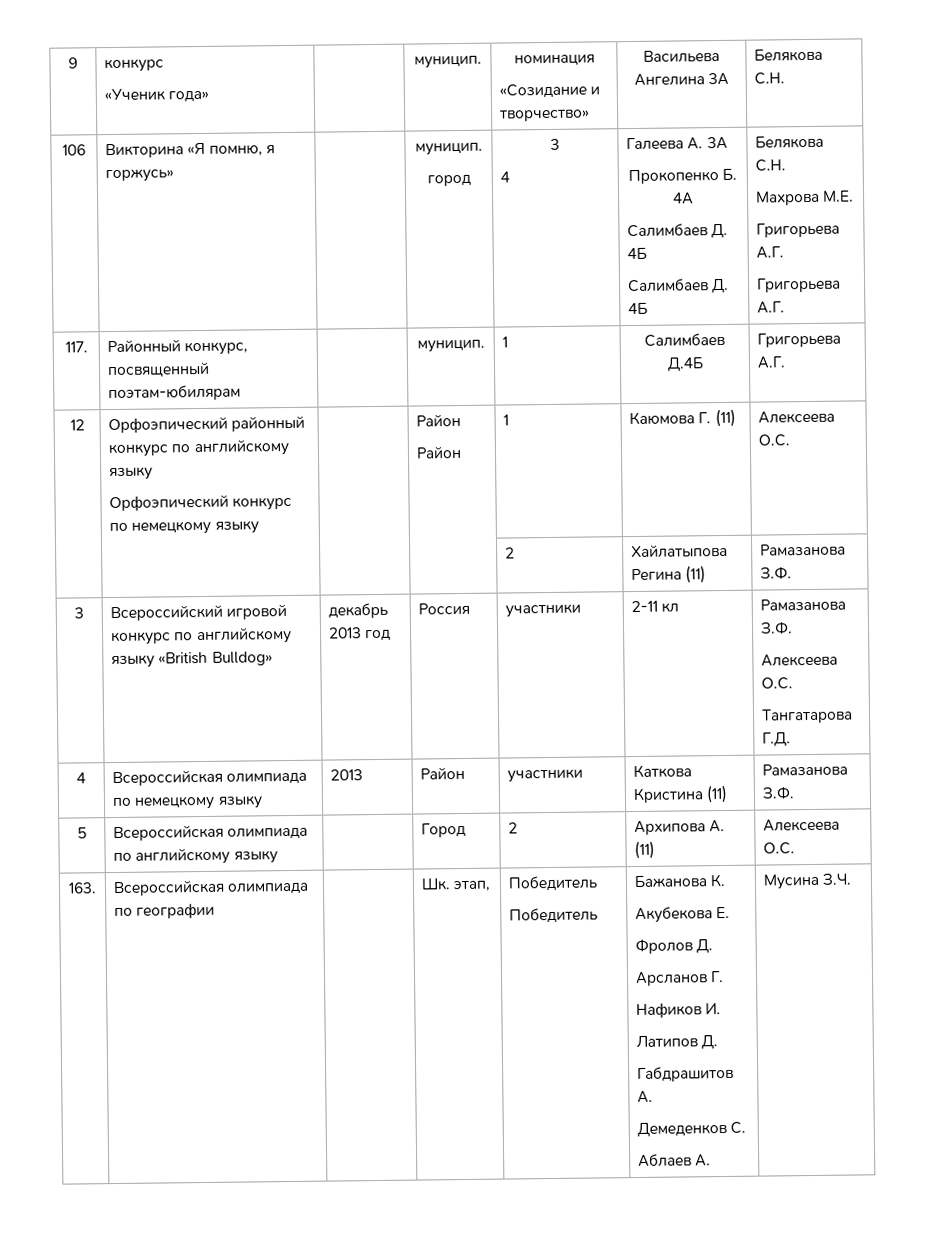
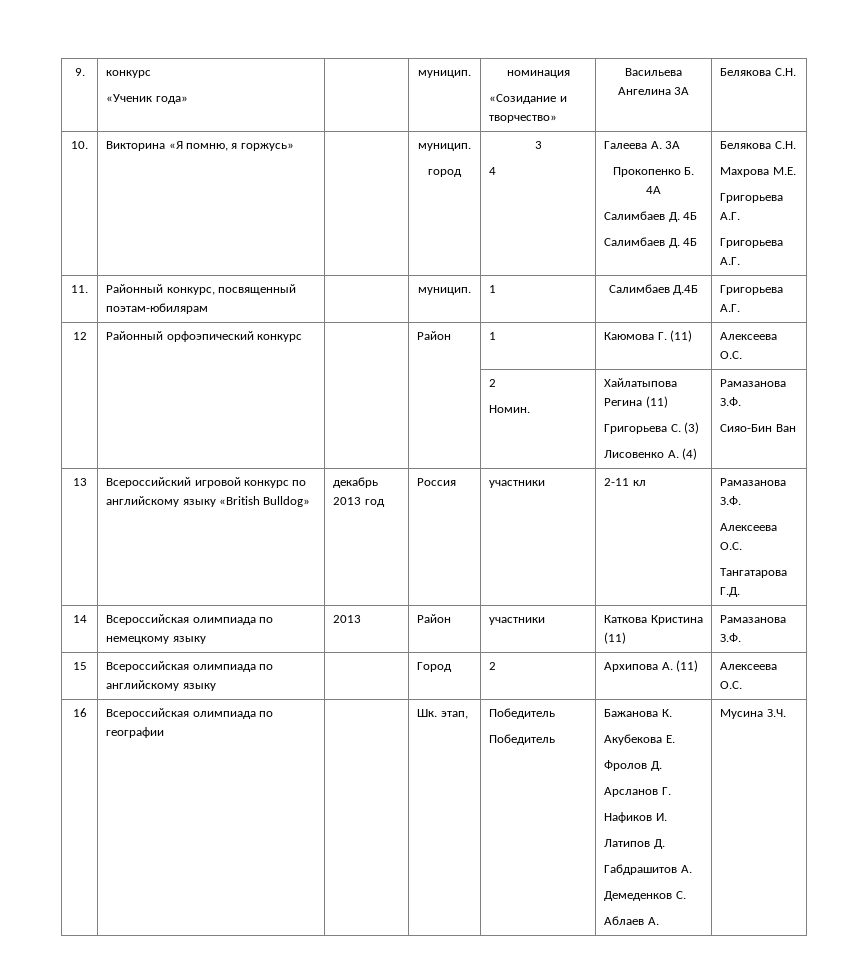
- 9 | конкурс
+ 9. | конкурс
- 106 | Викторина «Я помню, я горжусь» | | муницип.
+ 10. | Викторина «Я помню, я горжусь» | | муницип.
- 117. | Районный конкурс, посвященный поэтам-юбилярам | | муницип. | 1 | Салимбаев Д.4Б | Григорьева А.Г.
+ 11. | Районный конкурс, посвященный поэтам-юбилярам | | муницип. | 1 | Салимбаев Д.4Б | Григорьева А.Г.
- 12 | Орфоэпический районный конкурс по английскому языку
- Орфоэпический конкурс по немецкому языку | | Район
- Район | 1 | Каюмова Г. (11) | Алексеева О.С.
+ 12 | Районный орфоэпический конкурс | | Район | 1 | Каюмова Г. (11) | Алексеева О.С.
- | | | | 2 | Хайлатыпова Регина (11) | Рамазанова З.Ф.
- 3 | Всероссийский игровой конкурс по английскому языку «British Bulldog» | декабрь 2013 год | Россия | участники | 2-11 кл | Рамазанова З.Ф.
+ | | | | 2
+ Номин. | Хайлатыпова Регина (11)
+ Григорьева С. (3)
+ Лисовенко А. (4) | Рамазанова З.Ф.
+ Сияо-Бин Ван
+ 13 | Всероссийский игровой конкурс по английскому языку «British Bulldog» | декабрь 2013 год | Россия | участники | 2-11 кл | Рамазанова З.Ф.
- 4 | Всероссийская олимпиада по немецкому языку | 2013 | Район | участники | Каткова Кристина (11) | Рамазанова З.Ф.
+ 14 | Всероссийская олимпиада по немецкому языку | 2013 | Район | участники | Каткова Кристина (11) | Рамазанова З.Ф.
- 5 | Всероссийская олимпиада по английскому языку | | Город | 2 | Архипова А. (11) | Алексеева О.С.
+ 15 | Всероссийская олимпиада по английскому языку | | Город | 2 | Архипова А. (11) | Алексеева О.С.
- 163. | Всероссийская олимпиада по географии | | Шк. этап, | Победитель
+ 16 | Всероссийская олимпиада по географии | | Шк. этап, | Победитель

